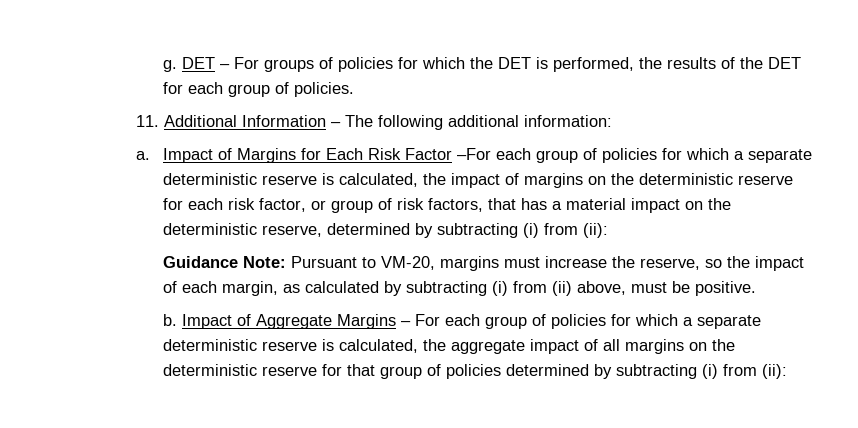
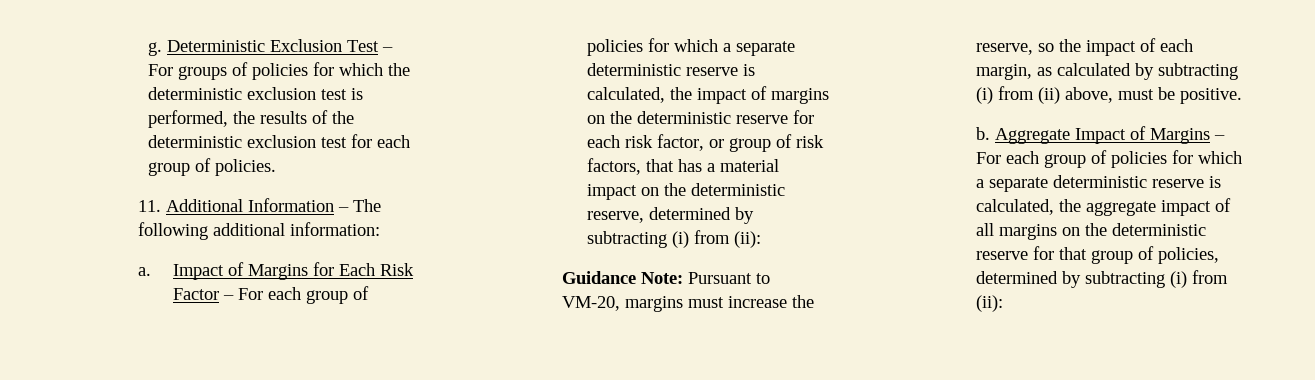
- DET – For groups of policies for which the DET is performed, the results of the DET for each group of policies.
+ Deterministic Exclusion Test – For groups of policies for which the deterministic exclusion test is performed, the results of the deterministic exclusion test for each group of policies.
- Impact of Margins for Each Risk Factor –For each group of policies for which a separate deterministic reserve is calculated, the impact of margins on the deterministic reserve for each risk factor, or group of risk factors, that has a material impact on the deterministic reserve, determined by subtracting (i) from (ii):
+ Impact of Margins for Each Risk Factor – For each group of policies for which a separate deterministic reserve is calculated, the impact of margins on the deterministic reserve for each risk factor, or group of risk factors, that has a material impact on the deterministic reserve, determined by subtracting (i) from (ii):
- Impact of Aggregate Margins – For each group of policies for which a separate deterministic reserve is calculated, the aggregate impact of all margins on the deterministic reserve for that group of policies determined by subtracting (i) from (ii):
+ Aggregate Impact of Margins – For each group of policies for which a separate deterministic reserve is calculated, the aggregate impact of all margins on the deterministic reserve for that group of policies, determined by subtracting (i) from (ii):

